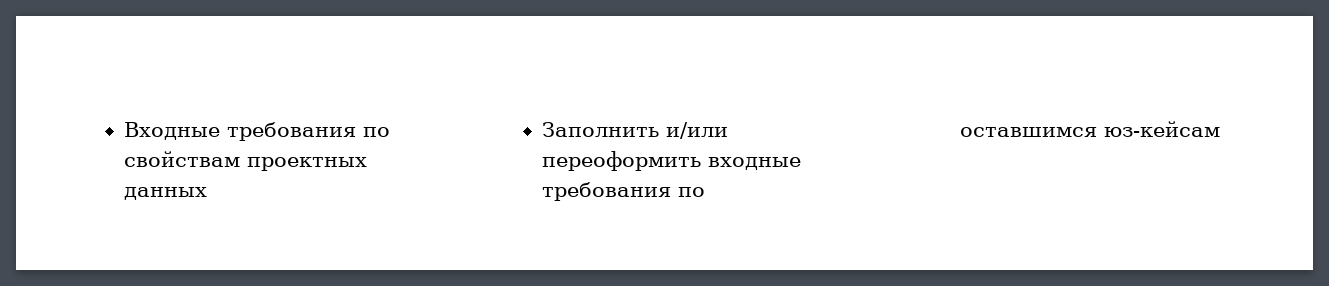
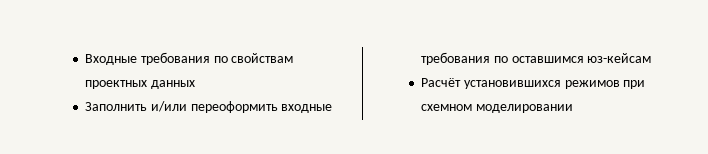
+ Расчёт установившихся режимов при схемном моделировании

